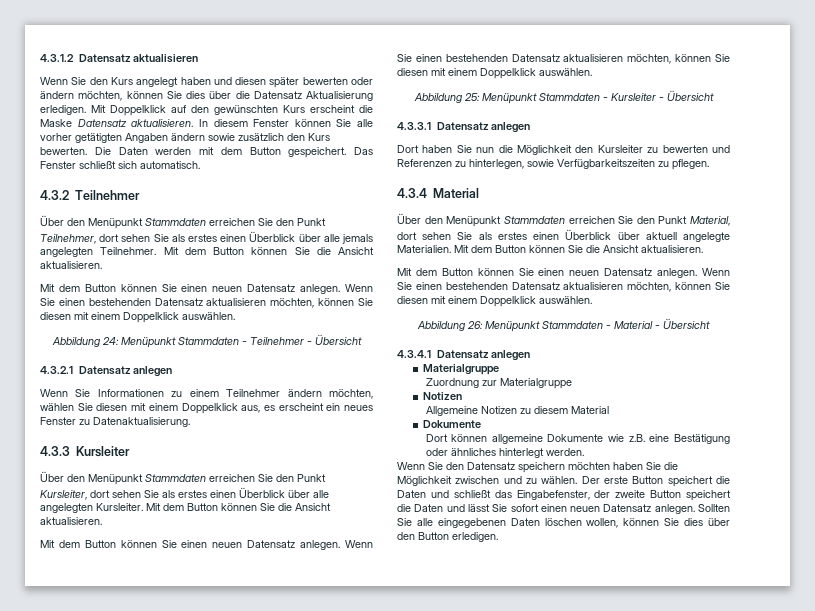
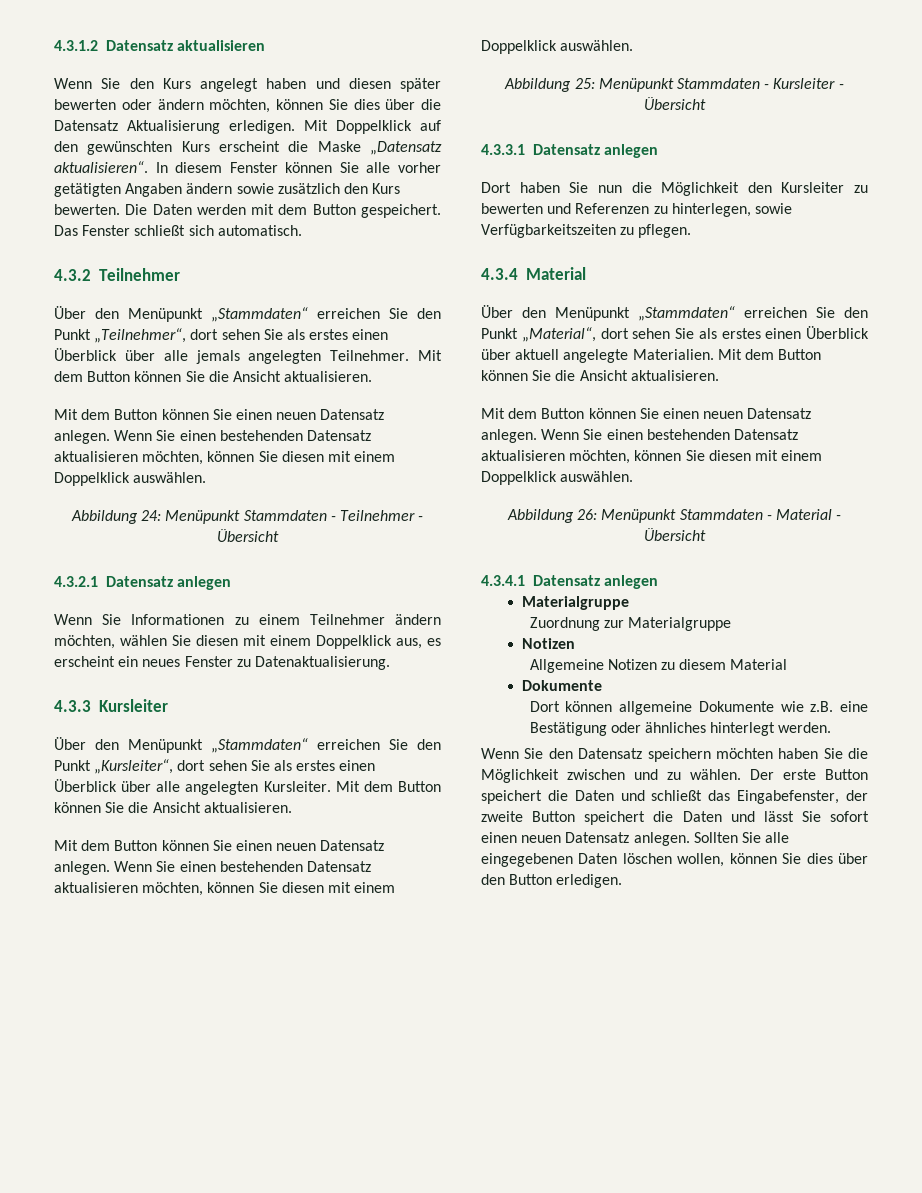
- Mit Doppelklick auf den gewünschten Kurs erscheint die Maske Datensatz aktualisieren.
+ Mit Doppelklick auf den gewünschten Kurs erscheint die Maske „Datensatz aktualisieren“.
- Über den Menüpunkt Stammdaten erreichen Sie den Punkt Teilnehmer, dort sehen Sie als erstes einen Überblick über alle jemals angelegten Teilnehmer.
+ Über den Menüpunkt „Stammdaten“ erreichen Sie den Punkt „Teilnehmer“, dort sehen Sie als erstes einen Überblick über alle jemals angelegten Teilnehmer.
- Über den Menüpunkt Stammdaten erreichen Sie den Punkt Kursleiter, dort sehen Sie als erstes einen Überblick über alle angelegten Kursleiter.
+ Über den Menüpunkt „Stammdaten“ erreichen Sie den Punkt „Kursleiter“, dort sehen Sie als erstes einen Überblick über alle angelegten Kursleiter.
- Über den Menüpunkt Stammdaten erreichen Sie den Punkt Material, dort sehen Sie als erstes einen Überblick über aktuell angelegte Materialien.
+ Über den Menüpunkt „Stammdaten“ erreichen Sie den Punkt „Material“, dort sehen Sie als erstes einen Überblick über aktuell angelegte Materialien.

